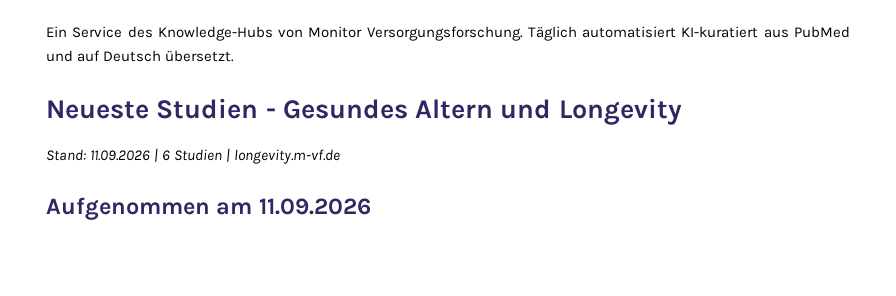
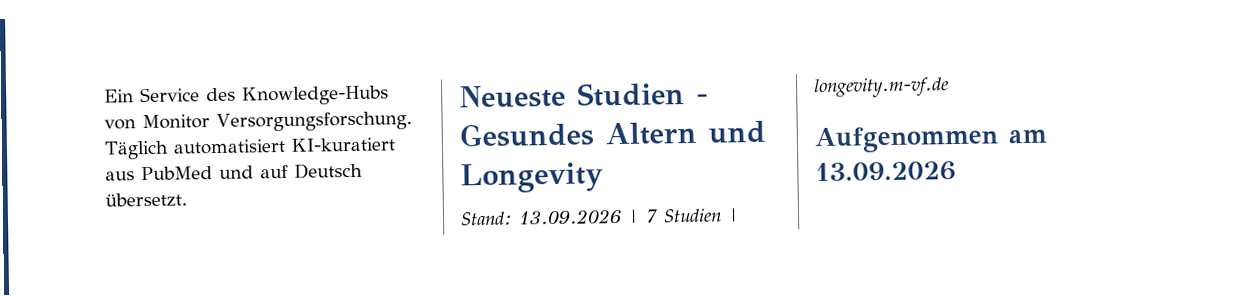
- Stand: 11.09.2026 | 6 Studien | longevity.m-vf.de
+ Stand: 13.09.2026 | 7 Studien | longevity.m-vf.de
- Aufgenommen am 11.09.2026
+ Aufgenommen am 13.09.2026

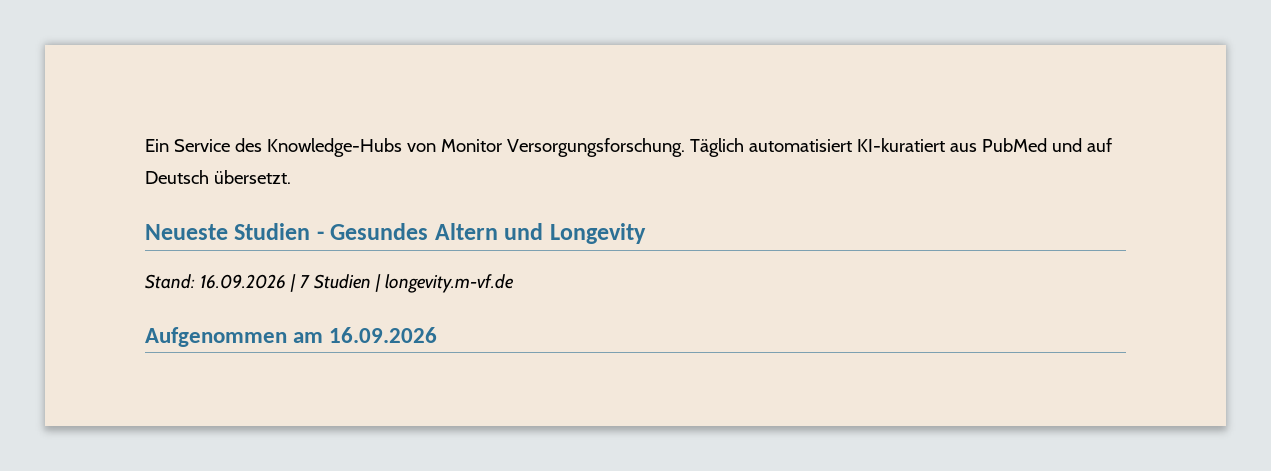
- Stand: 13.09.2026 | 7 Studien | longevity.m-vf.de
+ Stand: 16.09.2026 | 7 Studien | longevity.m-vf.de
- Aufgenommen am 13.09.2026
+ Aufgenommen am 16.09.2026

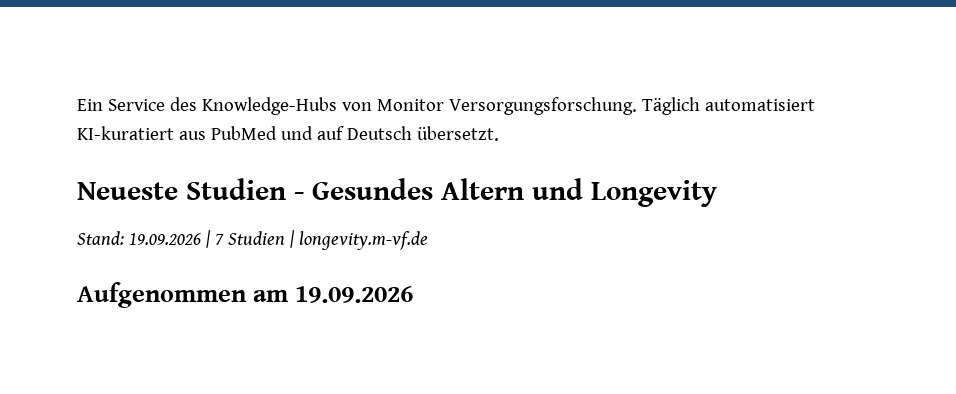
- Stand: 16.09.2026 | 7 Studien | longevity.m-vf.de
+ Stand: 19.09.2026 | 7 Studien | longevity.m-vf.de
- Aufgenommen am 16.09.2026
+ Aufgenommen am 19.09.2026

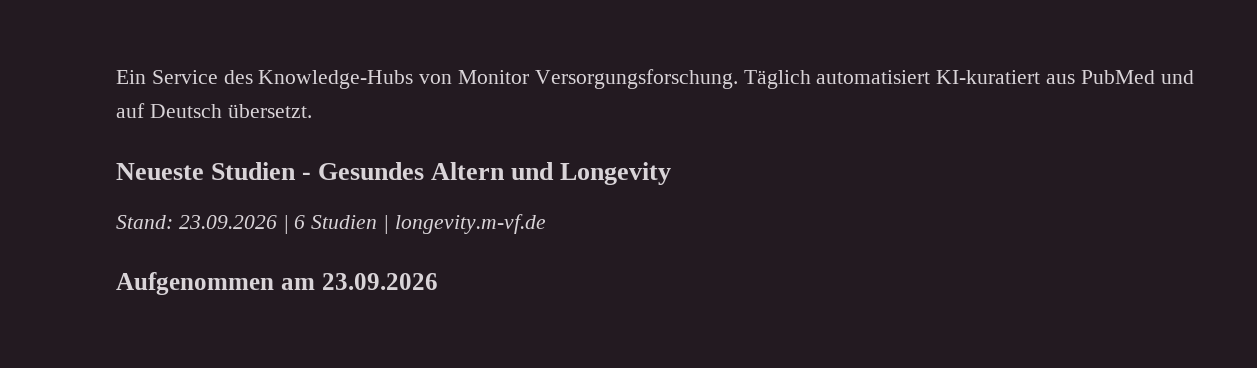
- Stand: 19.09.2026 | 7 Studien | longevity.m-vf.de
+ Stand: 23.09.2026 | 6 Studien | longevity.m-vf.de
- Aufgenommen am 19.09.2026
+ Aufgenommen am 23.09.2026

